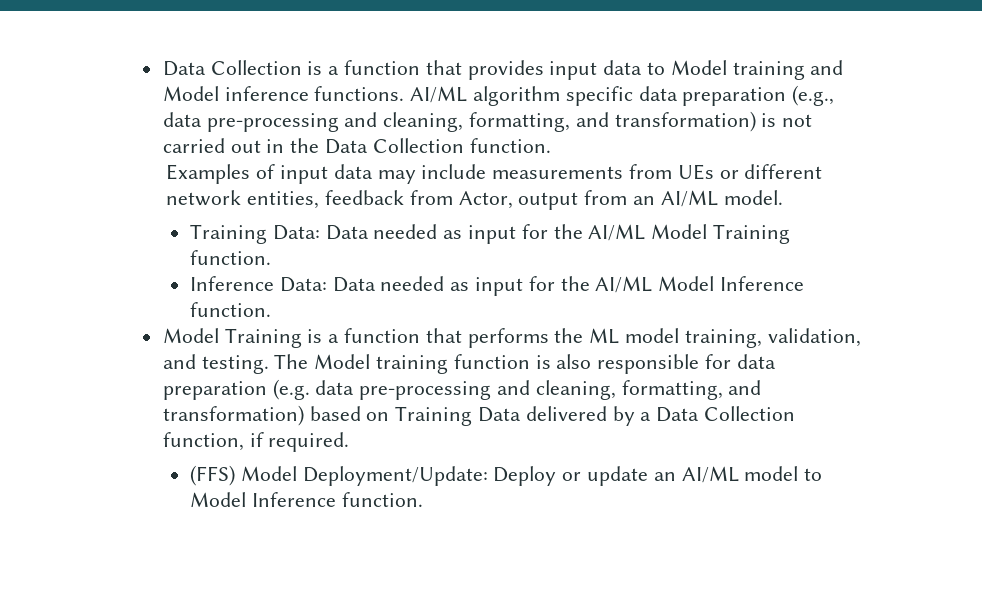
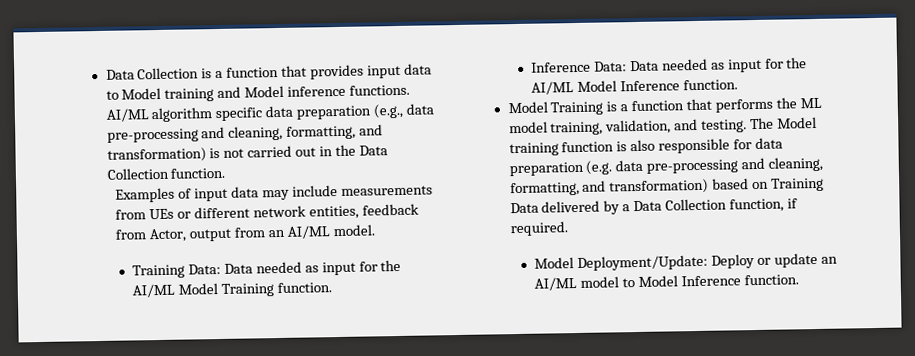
- (FFS) Model Deployment/Update: Deploy or update an AI/ML model to Model Inference function.
+ Model Deployment/Update: Deploy or update an AI/ML model to Model Inference function.

